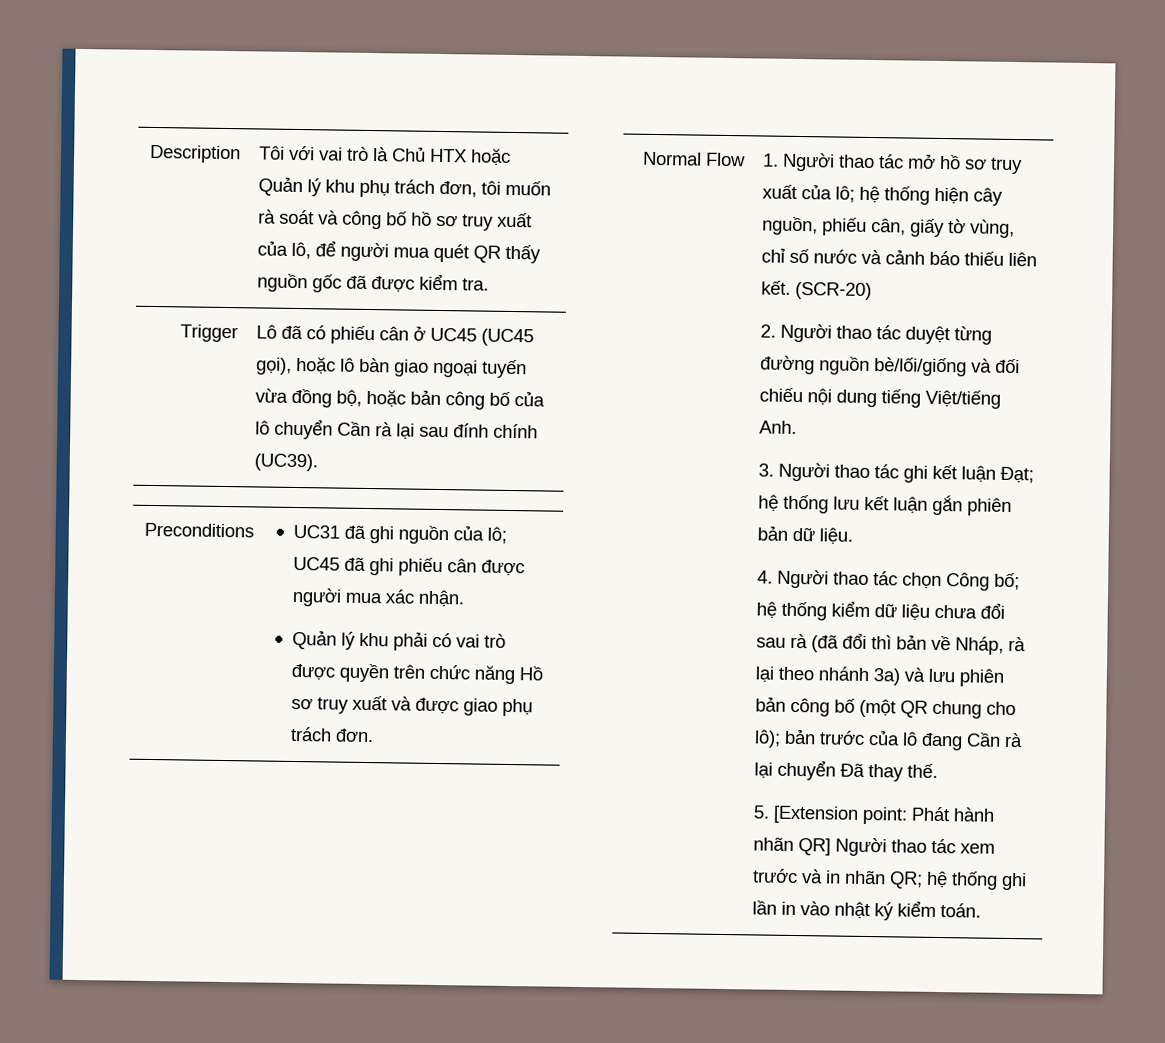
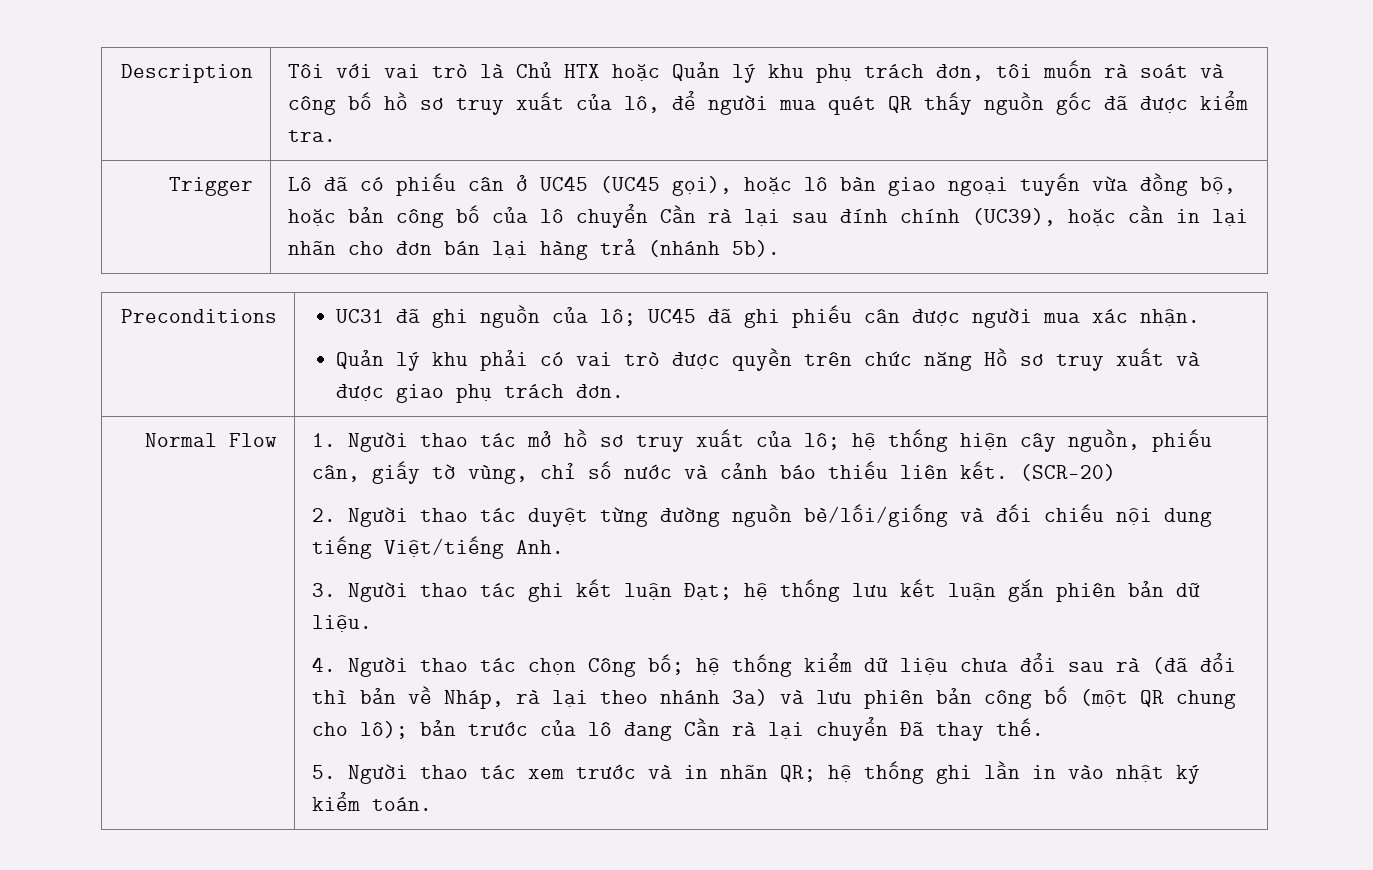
- Lô đã có phiếu cân ở UC45 (UC45 gọi), hoặc lô bàn giao ngoại tuyến vừa đồng bộ, hoặc bản công bố của lô chuyển Cần rà lại sau đính chính (UC39).
+ Lô đã có phiếu cân ở UC45 (UC45 gọi), hoặc lô bàn giao ngoại tuyến vừa đồng bộ, hoặc bản công bố của lô chuyển Cần rà lại sau đính chính (UC39), hoặc cần in lại nhãn cho đơn bán lại hàng trả (nhánh 5b).
- 5. [Extension point: Phát hành nhãn QR] Người thao tác xem trước và in nhãn QR; hệ thống ghi lần in vào nhật ký kiểm toán.
+ 5. Người thao tác xem trước và in nhãn QR; hệ thống ghi lần in vào nhật ký kiểm toán.

